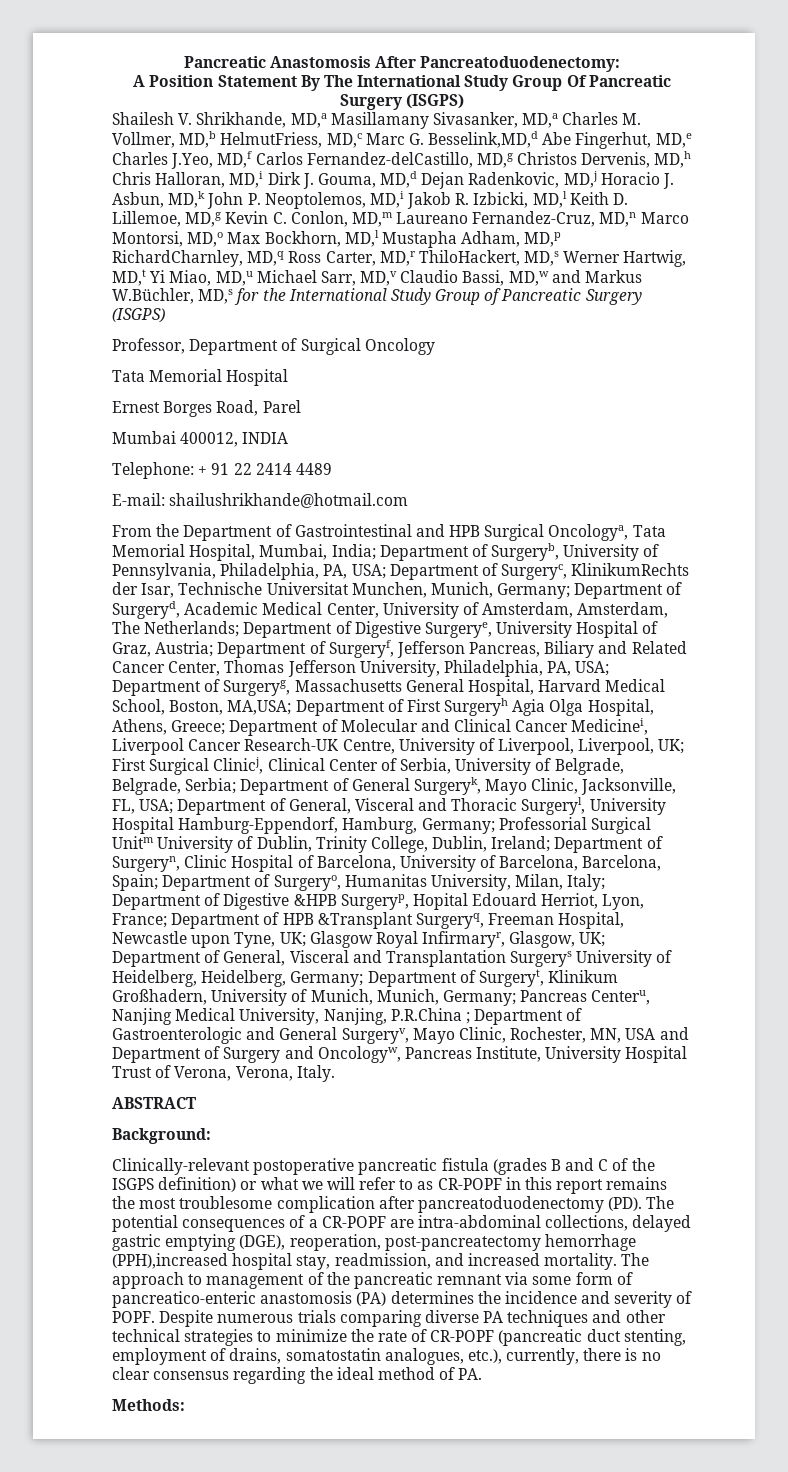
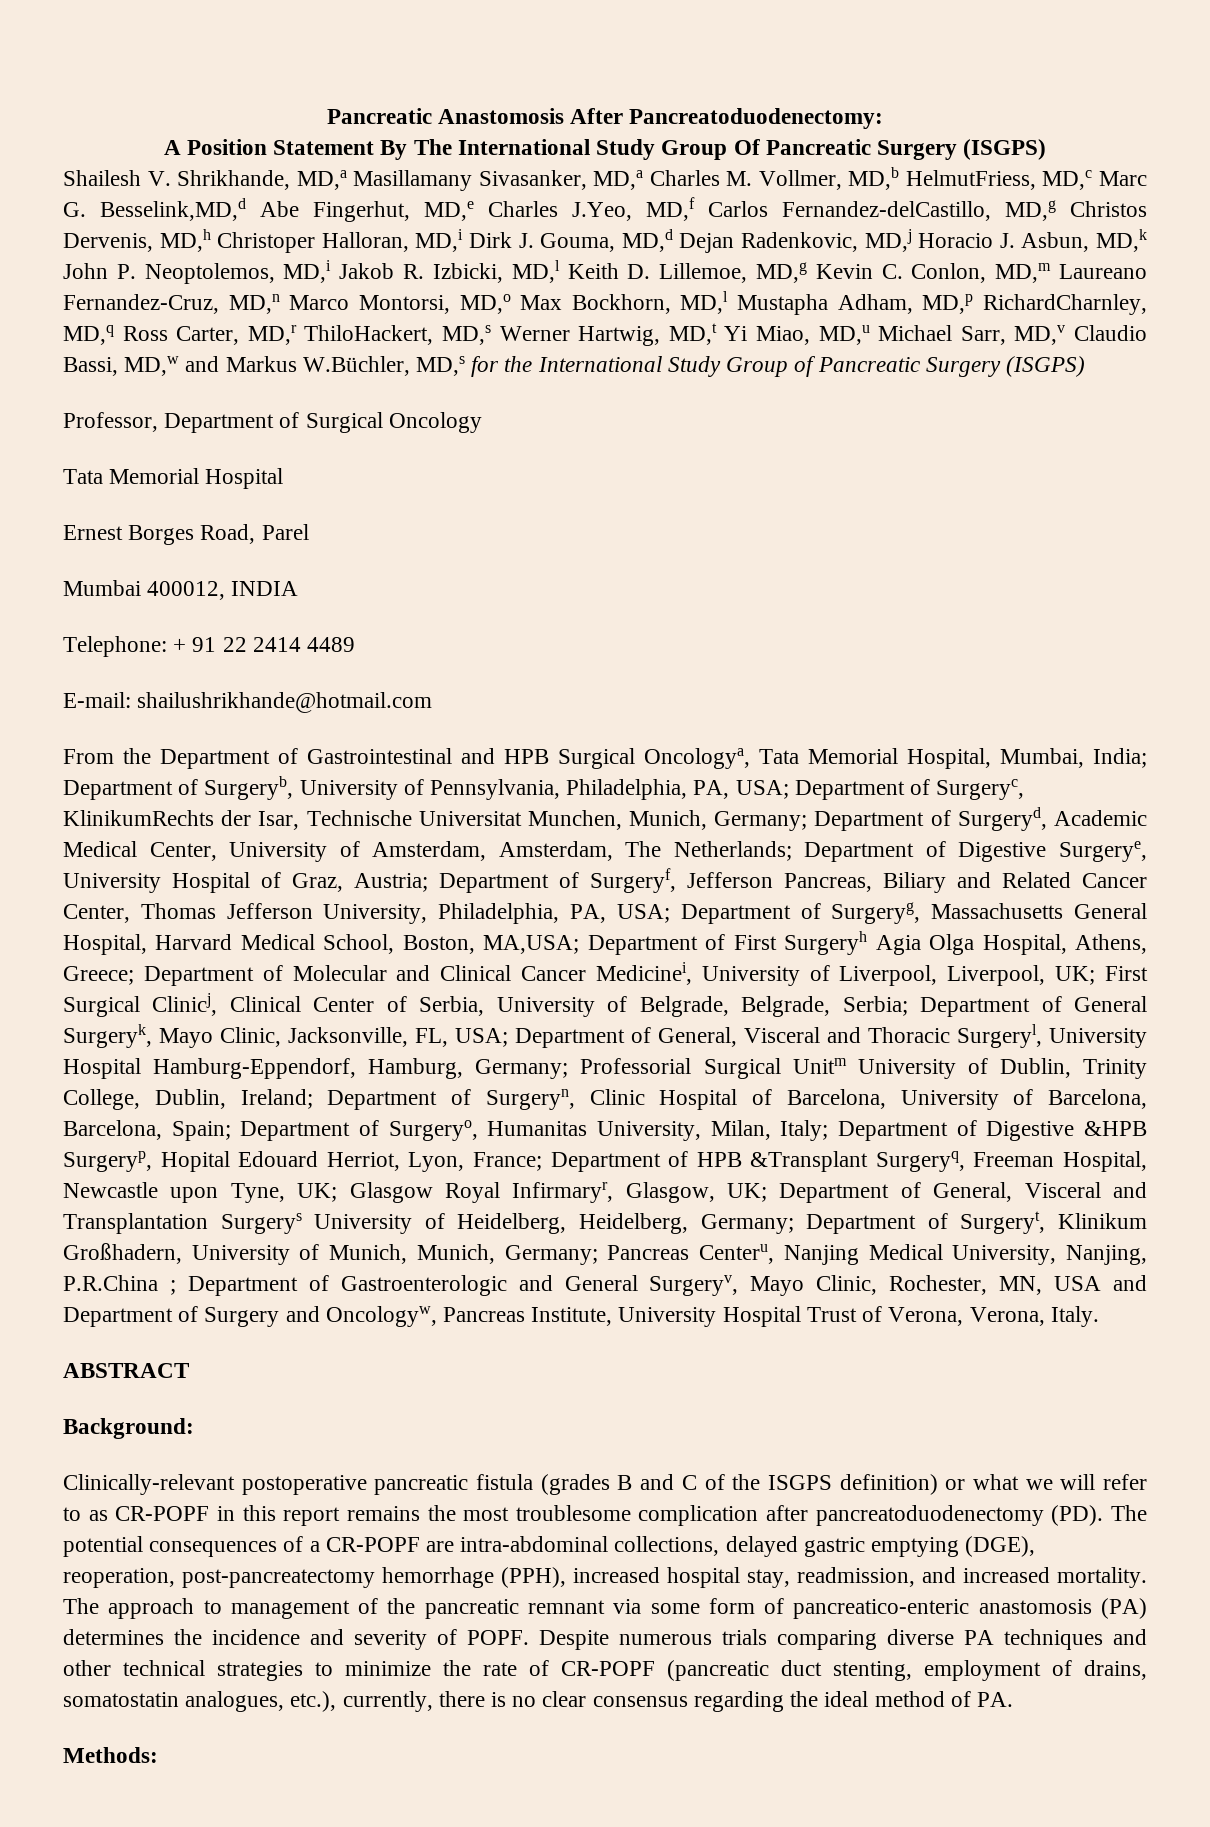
- Shailesh V. Shrikhande, MD,a Masillamany Sivasanker, MD,a Charles M. Vollmer, MD,b HelmutFriess, MD,c Marc G. Besselink,MD,d Abe Fingerhut, MD,e Charles J.Yeo, MD,f Carlos Fernandez-delCastillo, MD,g Christos Dervenis, MD,h Chris Halloran, MD,i Dirk J. Gouma, MD,d Dejan Radenkovic, MD,j Horacio J. Asbun, MD,k John P. Neoptolemos, MD,i Jakob R. Izbicki, MD,l Keith D. Lillemoe, MD,g Kevin C. Conlon, MD,m Laureano Fernandez-Cruz, MD,n Marco Montorsi, MD,o Max Bockhorn, MD,l Mustapha Adham, MD,p RichardCharnley, MD,q Ross Carter, MD,r ThiloHackert, MD,s Werner Hartwig, MD,t Yi Miao, MD,u Michael Sarr, MD,v Claudio Bassi, MD,w and Markus W.Büchler, MD,s for the International Study Group of Pancreatic Surgery (ISGPS)
+ Shailesh V. Shrikhande, MD,a Masillamany Sivasanker, MD,a Charles M. Vollmer, MD,b HelmutFriess, MD,c Marc G. Besselink,MD,d Abe Fingerhut, MD,e Charles J.Yeo, MD,f Carlos Fernandez-delCastillo, MD,g Christos Dervenis, MD,h Christoper Halloran, MD,i Dirk J. Gouma, MD,d Dejan Radenkovic, MD,j Horacio J. Asbun, MD,k John P. Neoptolemos, MD,i Jakob R. Izbicki, MD,l Keith D. Lillemoe, MD,g Kevin C. Conlon, MD,m Laureano Fernandez-Cruz, MD,n Marco Montorsi, MD,o Max Bockhorn, MD,l Mustapha Adham, MD,p RichardCharnley, MD,q Ross Carter, MD,r ThiloHackert, MD,s Werner Hartwig, MD,t Yi Miao, MD,u Michael Sarr, MD,v Claudio Bassi, MD,w and Markus W.Büchler, MD,s for the International Study Group of Pancreatic Surgery (ISGPS)
- Department of Molecular and Clinical Cancer Medicinei, Liverpool Cancer Research-UK Centre, University of Liverpool, Liverpool, UK;
+ Department of Molecular and Clinical Cancer Medicinei, University of Liverpool, Liverpool, UK;
- Clinically-relevant postoperative pancreatic fistula (grades B and C of the ISGPS definition) or what we will refer to as CR-POPF in this report remains the most troublesome complication after pancreatoduodenectomy (PD). The potential consequences of a CR-POPF are intra-abdominal collections, delayed gastric emptying (DGE), reoperation, post-pancreatectomy hemorrhage (PPH),increased hospital stay, readmission, and increased mortality.
+ Clinically-relevant postoperative pancreatic fistula (grades B and C of the ISGPS definition) or what we will refer to as CR-POPF in this report remains the most troublesome complication after pancreatoduodenectomy (PD). The potential consequences of a CR-POPF are intra-abdominal collections, delayed gastric emptying (DGE), reoperation, post-pancreatectomy hemorrhage (PPH), increased hospital stay, readmission, and increased mortality.

